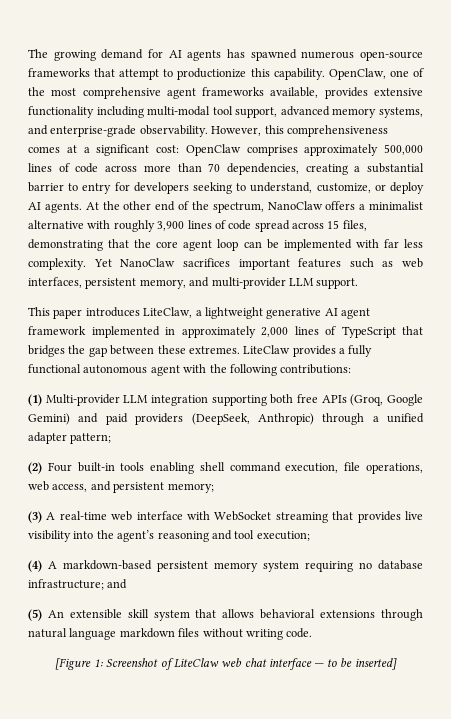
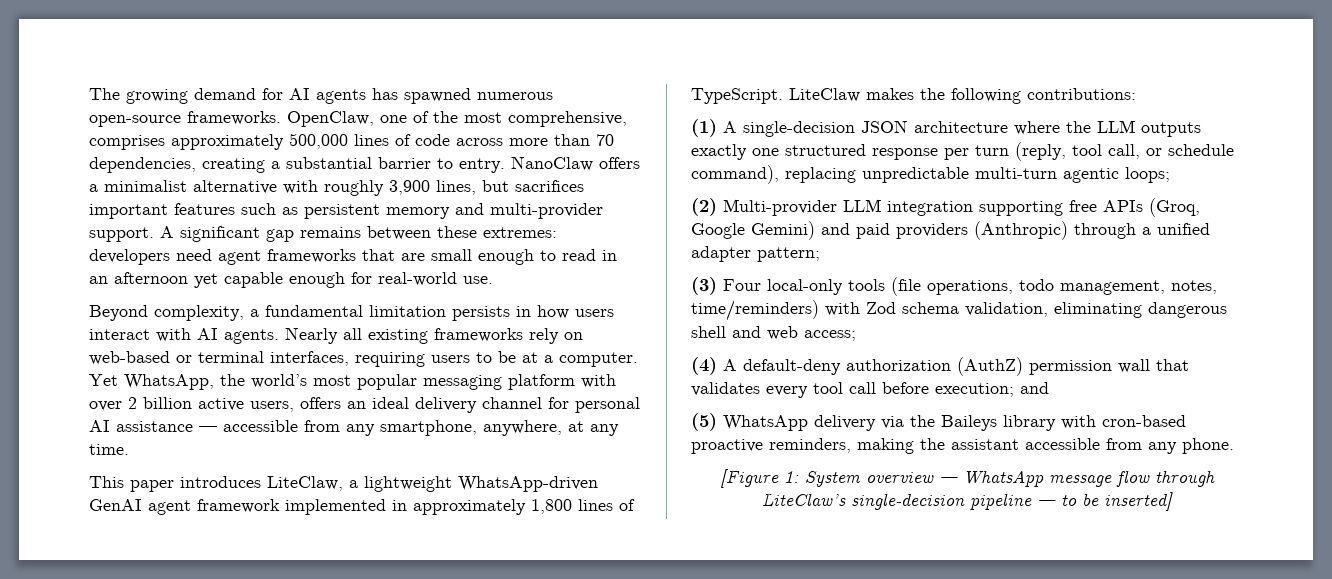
- The growing demand for AI agents has spawned numerous open-source frameworks that attempt to productionize this capability.
+ The growing demand for AI agents has spawned numerous open-source frameworks.
- OpenClaw, one of the most comprehensive agent frameworks available, provides extensive functionality including multi-modal tool support, advanced memory systems, and enterprise-grade observability. However, this comprehensiveness comes at a significant cost: OpenClaw comprises approximately 500,000 lines of code across more than 70 dependencies, creating a substantial barrier to entry for developers seeking to understand, customize, or deploy AI agents. At the other end of the spectrum, NanoClaw offers a minimalist alternative with roughly 3,900 lines of code spread across 15 files, demonstrating that the core agent loop can be implemented with far less complexity. Yet NanoClaw sacrifices important features such as web interfaces, persistent memory, and multi-provider LLM support.
+ OpenClaw, one of the most comprehensive, comprises approximately 500,000 lines of code across more than 70 dependencies, creating a substantial barrier to entry. NanoClaw offers a minimalist alternative with roughly 3,900 lines, but sacrifices important features such as persistent memory and multi-provider support. A significant gap remains between these extremes: developers need agent frameworks that are small enough to read in an afternoon yet capable enough for real-world use.
+ Beyond complexity, a fundamental limitation persists in how users interact with AI agents. Nearly all existing frameworks rely on web-based or terminal interfaces, requiring users to be at a computer. Yet WhatsApp, the world’s most popular messaging platform with over 2 billion active users, offers an ideal delivery channel for personal AI assistance — accessible from any smartphone, anywhere, at any time.
- This paper introduces LiteClaw, a lightweight generative AI agent framework implemented in approximately 2,000 lines of TypeScript that bridges the gap between these extremes. LiteClaw provides a fully functional autonomous agent with the following contributions:
- (1) Multi-provider LLM integration supporting both free APIs (Groq, Google Gemini) and paid providers (DeepSeek, Anthropic) through a unified adapter pattern;
+ This paper introduces LiteClaw, a lightweight WhatsApp-driven GenAI agent framework implemented in approximately 1,800 lines of TypeScript. LiteClaw makes the following contributions:
+ (1) A single-decision JSON architecture where the LLM outputs exactly one structured response per turn (reply, tool call, or schedule command), replacing unpredictable multi-turn agentic loops;
+ (2) Multi-provider LLM integration supporting free APIs (Groq, Google Gemini) and paid providers (Anthropic) through a unified adapter pattern;
- (2) Four built-in tools enabling shell command execution, file operations, web access, and persistent memory;
- (3) A real-time web interface with WebSocket streaming that provides live visibility into the agent’s reasoning and tool execution;
- (4) A markdown-based persistent memory system requiring no database infrastructure; and
- (5) An extensible skill system that allows behavioral extensions through natural language markdown files without writing code.
- [Figure 1: Screenshot of LiteClaw web chat interface — to be inserted]
+ (3) Four local-only tools (file operations, todo management, notes, time/reminders) with Zod schema validation, eliminating dangerous shell and web access;
+ (4) A default-deny authorization (AuthZ) permission wall that validates every tool call before execution; and
+ (5) WhatsApp delivery via the Baileys library with cron-based proactive reminders, making the assistant accessible from any phone.
+ [Figure 1: System overview — WhatsApp message flow through LiteClaw’s single-decision pipeline — to be inserted]

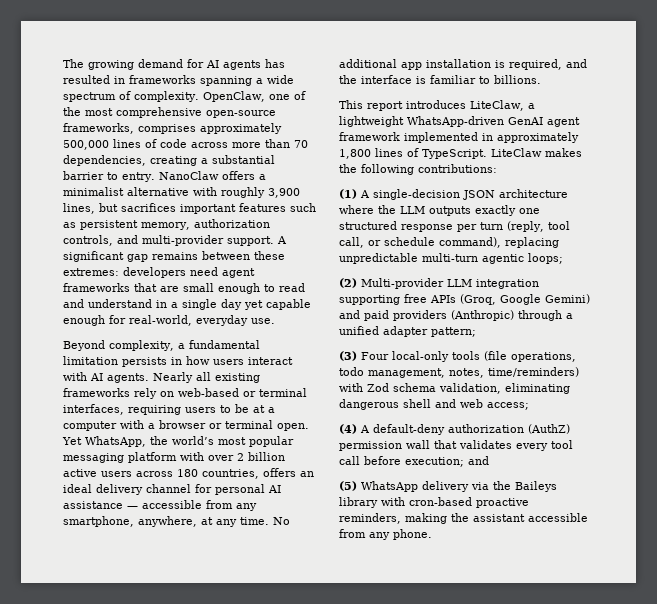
- The growing demand for AI agents has spawned numerous open-source frameworks.
+ The growing demand for AI agents has resulted in frameworks spanning a wide spectrum of complexity.
- OpenClaw, one of the most comprehensive, comprises approximately 500,000 lines of code across more than 70 dependencies, creating a substantial barrier to entry.
+ OpenClaw, one of the most comprehensive open-source frameworks, comprises approximately 500,000 lines of code across more than 70 dependencies, creating a substantial barrier to entry.
- NanoClaw offers a minimalist alternative with roughly 3,900 lines, but sacrifices important features such as persistent memory and multi-provider support.
+ NanoClaw offers a minimalist alternative with roughly 3,900 lines, but sacrifices important features such as persistent memory, authorization controls, and multi-provider support.
- A significant gap remains between these extremes: developers need agent frameworks that are small enough to read in an afternoon yet capable enough for real-world use.
+ A significant gap remains between these extremes: developers need agent frameworks that are small enough to read and understand in a single day yet capable enough for real-world, everyday use.
- Nearly all existing frameworks rely on web-based or terminal interfaces, requiring users to be at a computer.
+ Nearly all existing frameworks rely on web-based or terminal interfaces, requiring users to be at a computer with a browser or terminal open.
- Yet WhatsApp, the world’s most popular messaging platform with over 2 billion active users, offers an ideal delivery channel for personal AI assistance — accessible from any smartphone, anywhere, at any time.
+ Yet WhatsApp, the world’s most popular messaging platform with over 2 billion active users across 180 countries, offers an ideal delivery channel for personal AI assistance — accessible from any smartphone, anywhere, at any time. No additional app installation is required, and the interface is familiar to billions.
- This paper introduces LiteClaw, a lightweight WhatsApp-driven GenAI agent framework implemented in approximately 1,800 lines of TypeScript.
+ This report introduces LiteClaw, a lightweight WhatsApp-driven GenAI agent framework implemented in approximately 1,800 lines of TypeScript.
- [Figure 1: System overview — WhatsApp message flow through LiteClaw’s single-decision pipeline — to be inserted]

